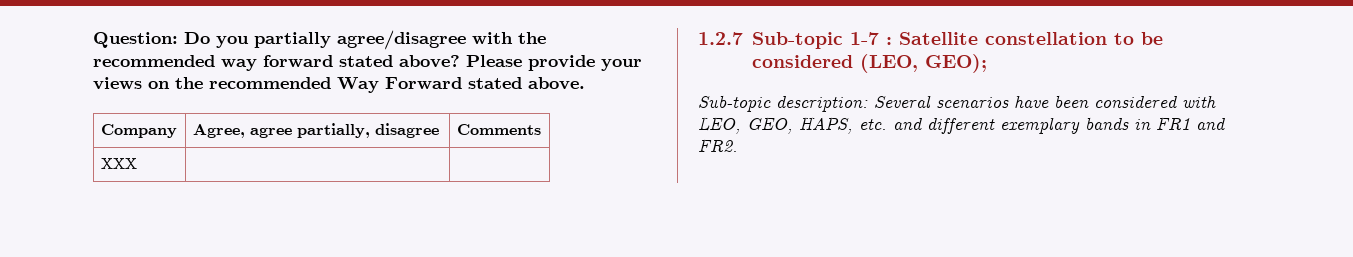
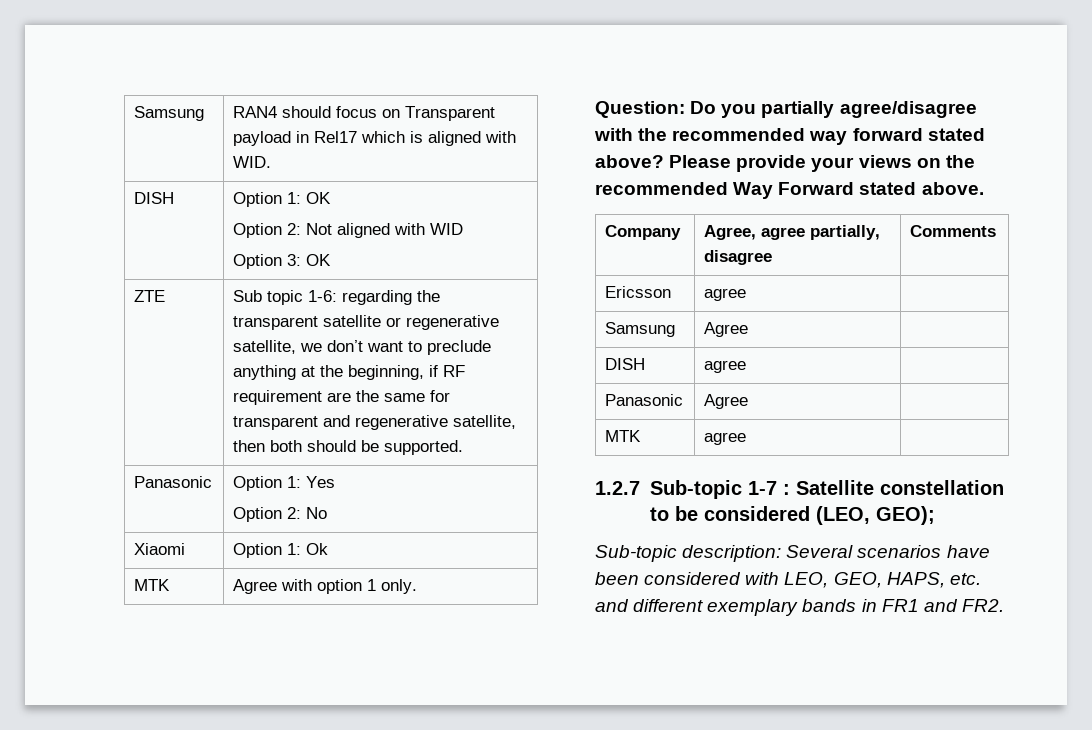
+ Samsung | RAN4 should focus on Transparent payload in Rel17 which is aligned with WID.
+ DISH | Option 1: OK
+ Option 2: Not aligned with WID
+ Option 3: OK
+ ZTE | Sub topic 1-6: regarding the transparent satellite or regenerative satellite, we don’t want to preclude anything at the beginning, if RF requirement are the same for transparent and regenerative satellite, then both should be supported.
+ Panasonic | Option 1: Yes
+ Option 2: No
+ Xiaomi | Option 1: Ok
+ MTK | Agree with option 1 only.
- XXX | |
+ Ericsson | agree |
+ Samsung | Agree |
+ DISH | agree |
+ Panasonic | Agree |
+ MTK | agree |

